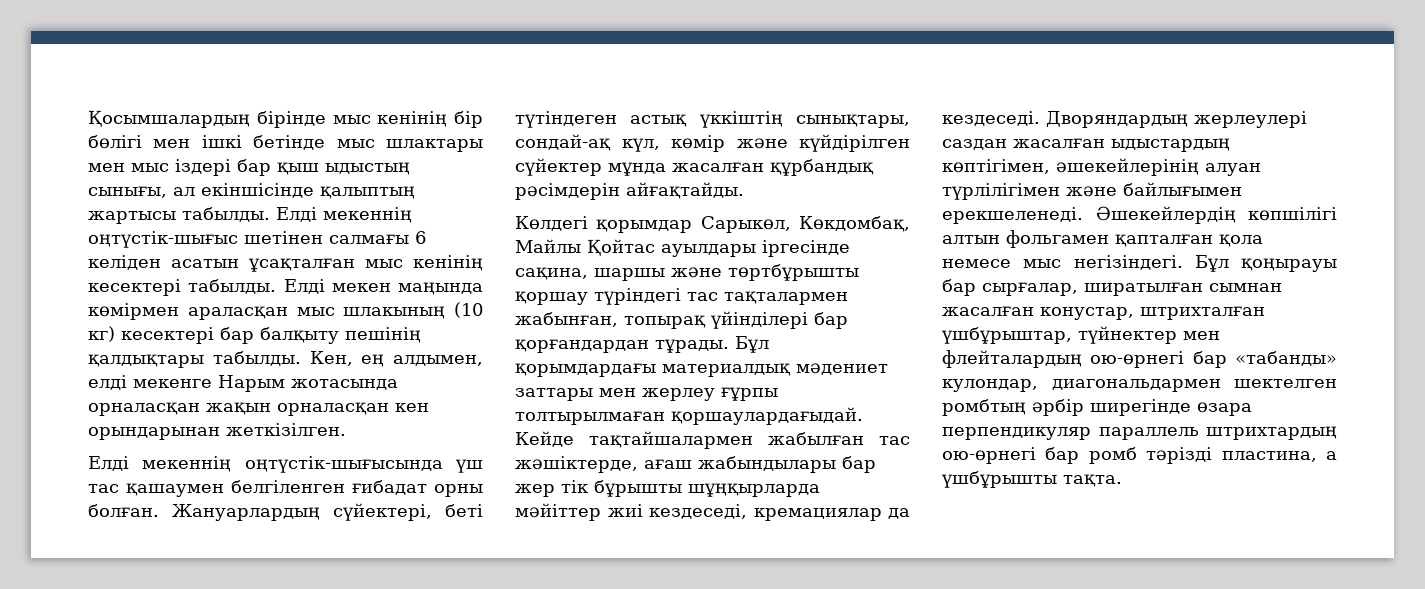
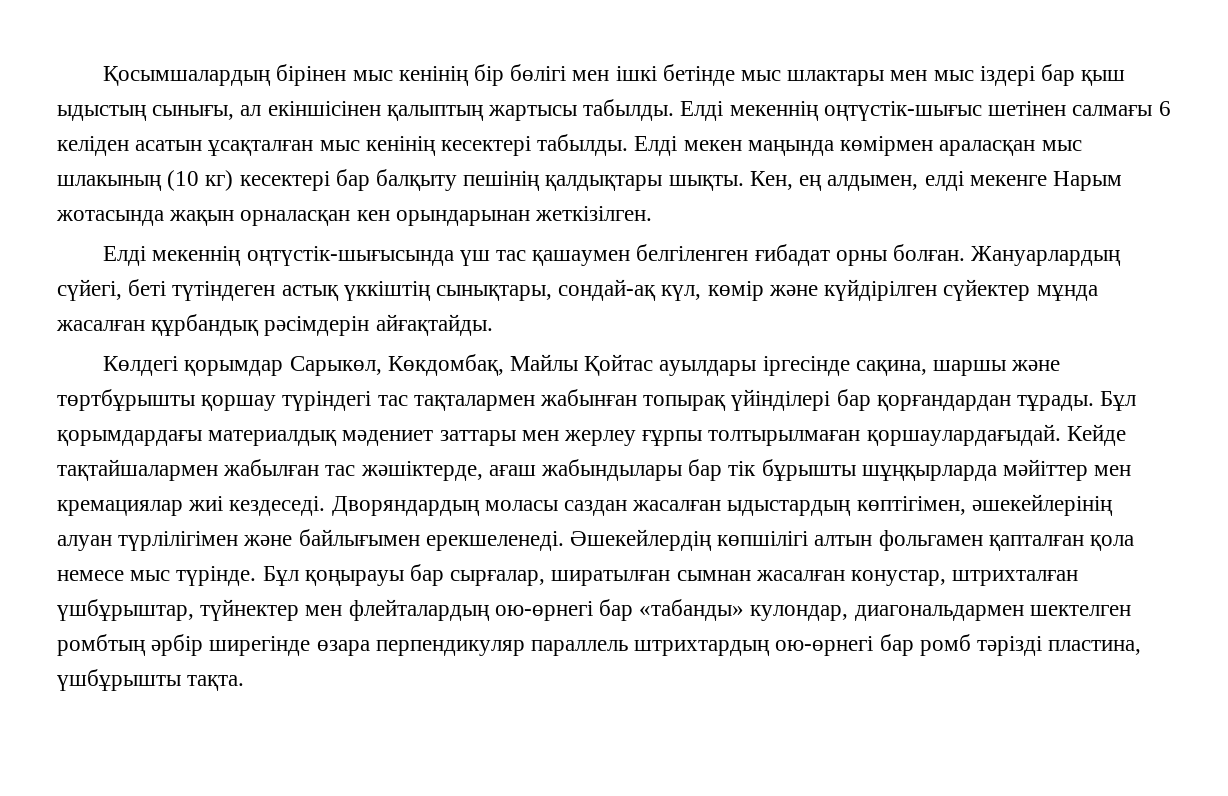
- Қосымшалардың бірінде мыс кенінің бір бөлігі мен ішкі бетінде мыс шлактары мен мыс іздері бар қыш ыдыстың сынығы, ал екіншісінде қалыптың жартысы табылды.
+ Қосымшалардың бірінен мыс кенінің бір бөлігі мен ішкі бетінде мыс шлактары мен мыс іздері бар қыш ыдыстың сынығы, ал екіншісінен қалыптың жартысы табылды.
- Елді мекен маңында көмірмен араласқан мыс шлакының (10 кг) кесектері бар балқыту пешінің қалдықтары табылды.
+ Елді мекен маңында көмірмен араласқан мыс шлакының (10 кг) кесектері бар балқыту пешінің қалдықтары шықты.
- Кен, ең алдымен, елді мекенге Нарым жотасында орналасқан жақын орналасқан кен орындарынан жеткізілген.
+ Кен, ең алдымен, елді мекенге Нарым жотасында жақын орналасқан кен орындарынан жеткізілген.
- Жануарлардың сүйектері, беті түтіндеген астық үккіштің сынықтары, сондай-ақ күл, көмір және күйдірілген сүйектер мұнда жасалған құрбандық рәсімдерін айғақтайды.
+ Жануарлардың сүйегі, беті түтіндеген астық үккіштің сынықтары, сондай-ақ күл, көмір және күйдірілген сүйектер мұнда жасалған құрбандық рәсімдерін айғақтайды.
- Көлдегі қорымдар Сарыкөл, Көкдомбақ, Майлы Қойтас ауылдары іргесінде сақина, шаршы және төртбұрышты қоршау түріндегі тас тақталармен жабынған, топырақ үйінділері бар қорғандардан тұрады.
+ Көлдегі қорымдар Сарыкөл, Көкдомбақ, Майлы Қойтас ауылдары іргесінде сақина, шаршы және төртбұрышты қоршау түріндегі тас тақталармен жабынған топырақ үйінділері бар қорғандардан тұрады.
- Кейде тақтайшалармен жабылған тас жәшіктерде, ағаш жабындылары бар жер тік бұрышты шұңқырларда мәйіттер жиі кездеседі, кремациялар да кездеседі.
+ Кейде тақтайшалармен жабылған тас жәшіктерде, ағаш жабындылары бар тік бұрышты шұңқырларда мәйіттер мен кремациялар жиі кездеседі.
- Дворяндардың жерлеулері саздан жасалған ыдыстардың көптігімен, әшекейлерінің алуан түрлілігімен және байлығымен ерекшеленеді.
+ Дворяндардың моласы саздан жасалған ыдыстардың көптігімен, әшекейлерінің алуан түрлілігімен және байлығымен ерекшеленеді.
- Әшекейлердің көпшілігі алтын фольгамен қапталған қола немесе мыс негізіндегі.
+ Әшекейлердің көпшілігі алтын фольгамен қапталған қола немесе мыс түрінде.
- Бұл қоңырауы бар сырғалар, ширатылған сымнан жасалған конустар, штрихталған үшбұрыштар, түйнектер мен флейталардың ою-өрнегі бар «табанды» кулондар, диагональдармен шектелген ромбтың әрбір ширегінде өзара перпендикуляр параллель штрихтардың ою-өрнегі бар ромб тәрізді пластина, а үшбұрышты тақта.
+ Бұл қоңырауы бар сырғалар, ширатылған сымнан жасалған конустар, штрихталған үшбұрыштар, түйнектер мен флейталардың ою-өрнегі бар «табанды» кулондар, диагональдармен шектелген ромбтың әрбір ширегінде өзара перпендикуляр параллель штрихтардың ою-өрнегі бар ромб тәрізді пластина, үшбұрышты тақта.

